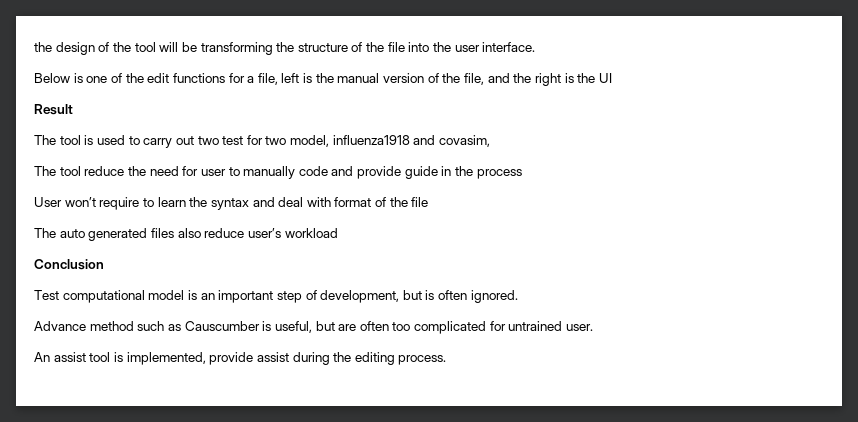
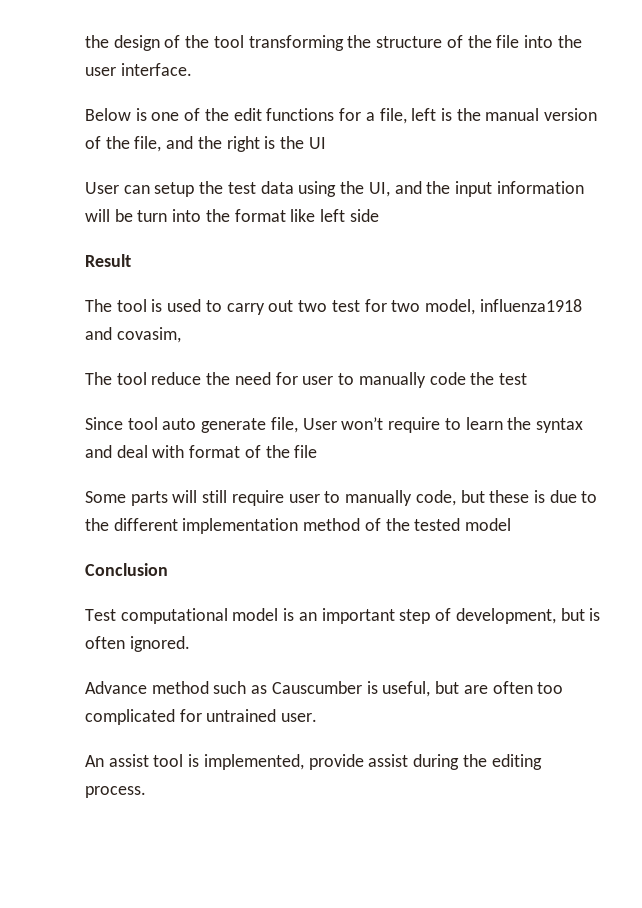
- the design of the tool will be transforming the structure of the file into the user interface.
+ the design of the tool transforming the structure of the file into the user interface.
+ User can setup the test data using the UI, and the input information will be turn into the format like left side
- The tool reduce the need for user to manually code and provide guide in the process
- User won’t require to learn the syntax and deal with format of the file
+ The tool reduce the need for user to manually code the test
+ Since tool auto generate file, User won’t require to learn the syntax and deal with format of the file
- The auto generated files also reduce user’s workload
+ Some parts will still require user to manually code, but these is due to the different implementation method of the tested model

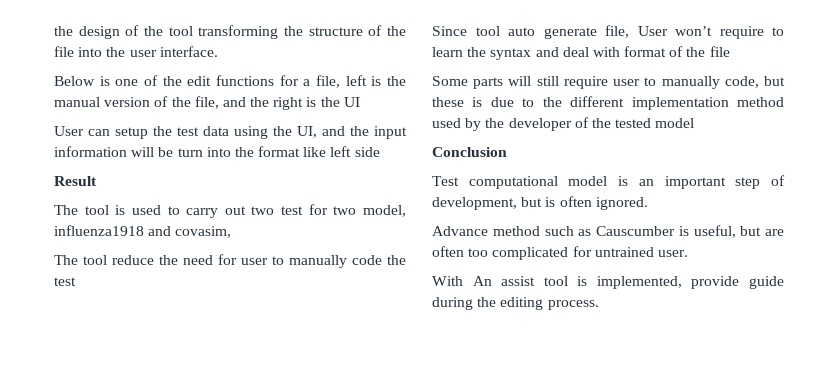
- Some parts will still require user to manually code, but these is due to the different implementation method of the tested model
+ Some parts will still require user to manually code, but these is due to the different implementation method used by the developer of the tested model
- An assist tool is implemented, provide assist during the editing process.
+ With An assist tool is implemented, provide guide during the editing process.

